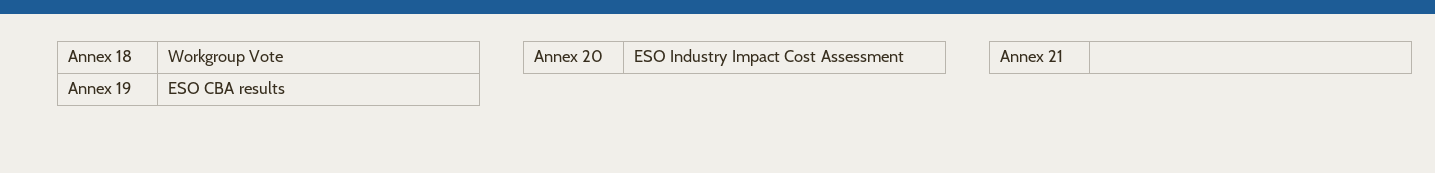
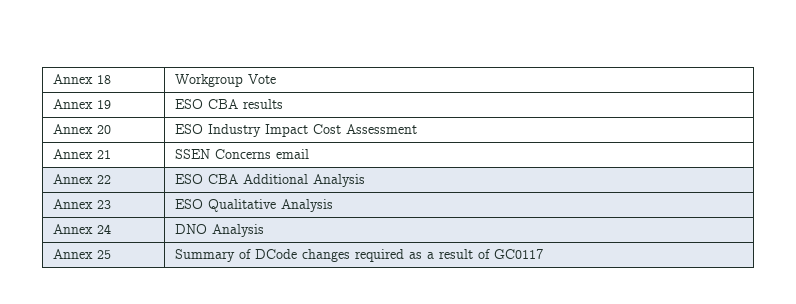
- Annex 21 |
+ Annex 21 | SSEN Concerns email
+ Annex 22 | ESO CBA Additional Analysis
+ Annex 23 | ESO Qualitative Analysis
+ Annex 24 | DNO Analysis
+ Annex 25 | Summary of DCode changes required as a result of GC0117

